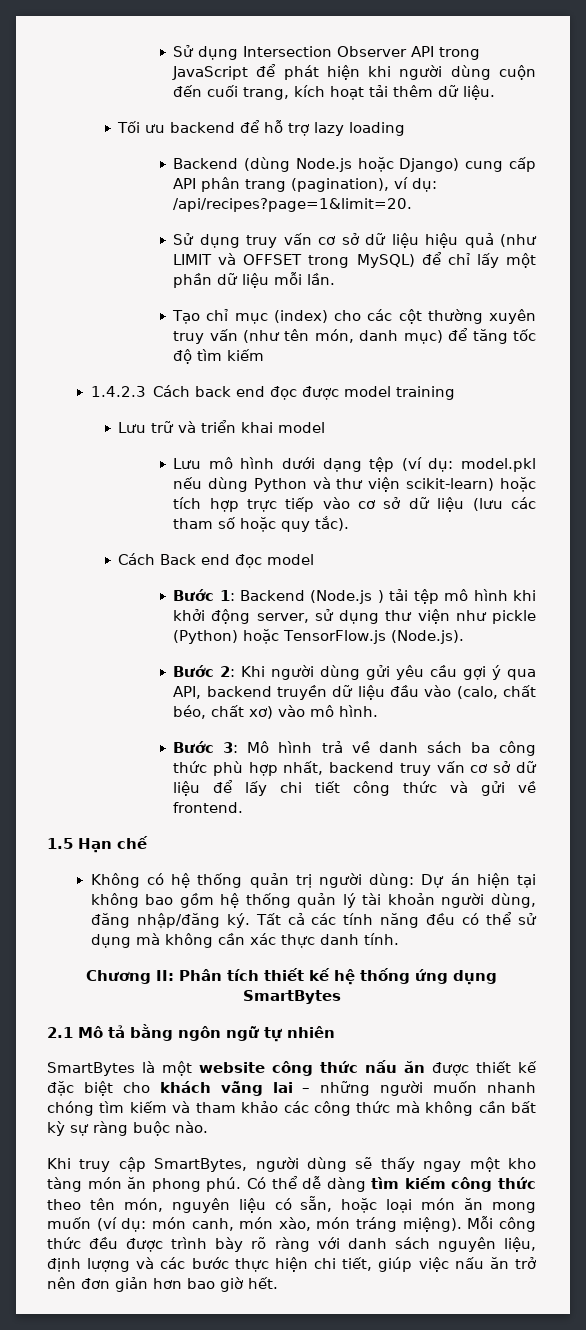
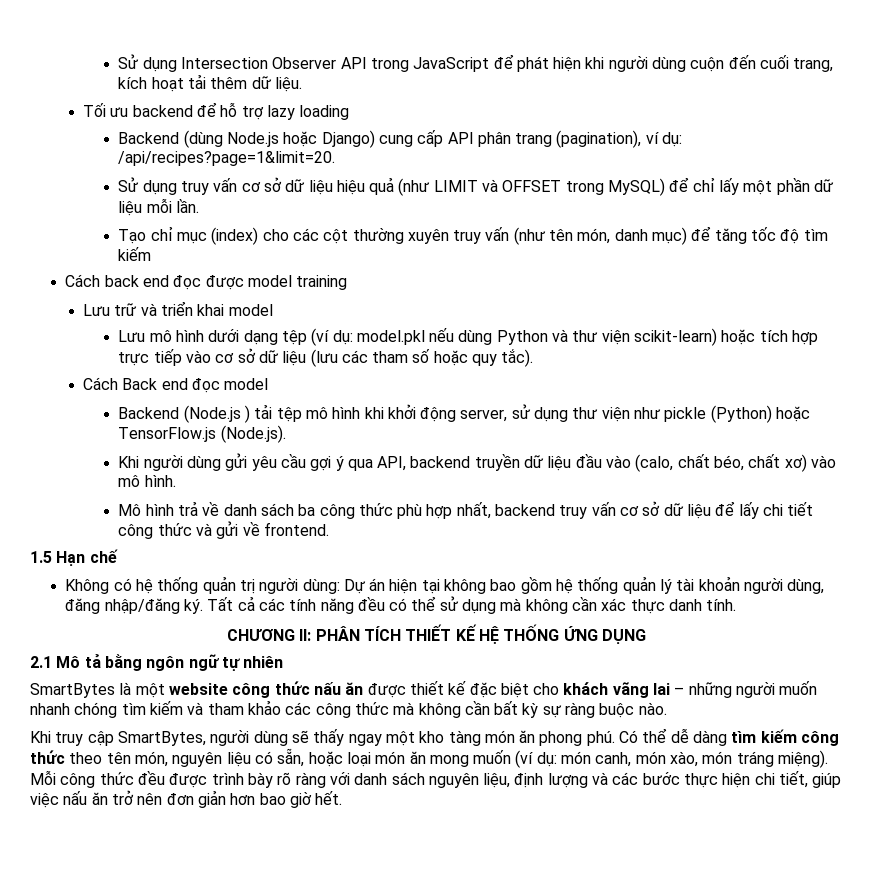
- 1.4.2.3 Cách back end đọc được model training
+ Cách back end đọc được model training
- Bước 1: Backend (Node.js ) tải tệp mô hình khi khởi động server, sử dụng thư viện như pickle (Python) hoặc TensorFlow.js (Node.js).
+ Backend (Node.js ) tải tệp mô hình khi khởi động server, sử dụng thư viện như pickle (Python) hoặc TensorFlow.js (Node.js).
- Bước 2: Khi người dùng gửi yêu cầu gợi ý qua API, backend truyền dữ liệu đầu vào (calo, chất béo, chất xơ) vào mô hình.
+ Khi người dùng gửi yêu cầu gợi ý qua API, backend truyền dữ liệu đầu vào (calo, chất béo, chất xơ) vào mô hình.
- Bước 3: Mô hình trả về danh sách ba công thức phù hợp nhất, backend truy vấn cơ sở dữ liệu để lấy chi tiết công thức và gửi về frontend.
+ Mô hình trả về danh sách ba công thức phù hợp nhất, backend truy vấn cơ sở dữ liệu để lấy chi tiết công thức và gửi về frontend.
- Chương II: Phân tích thiết kế hệ thống ứng dụng SmartBytes
+ CHƯƠNG II: PHÂN TÍCH THIẾT KẾ HỆ THỐNG ỨNG DỤNG

